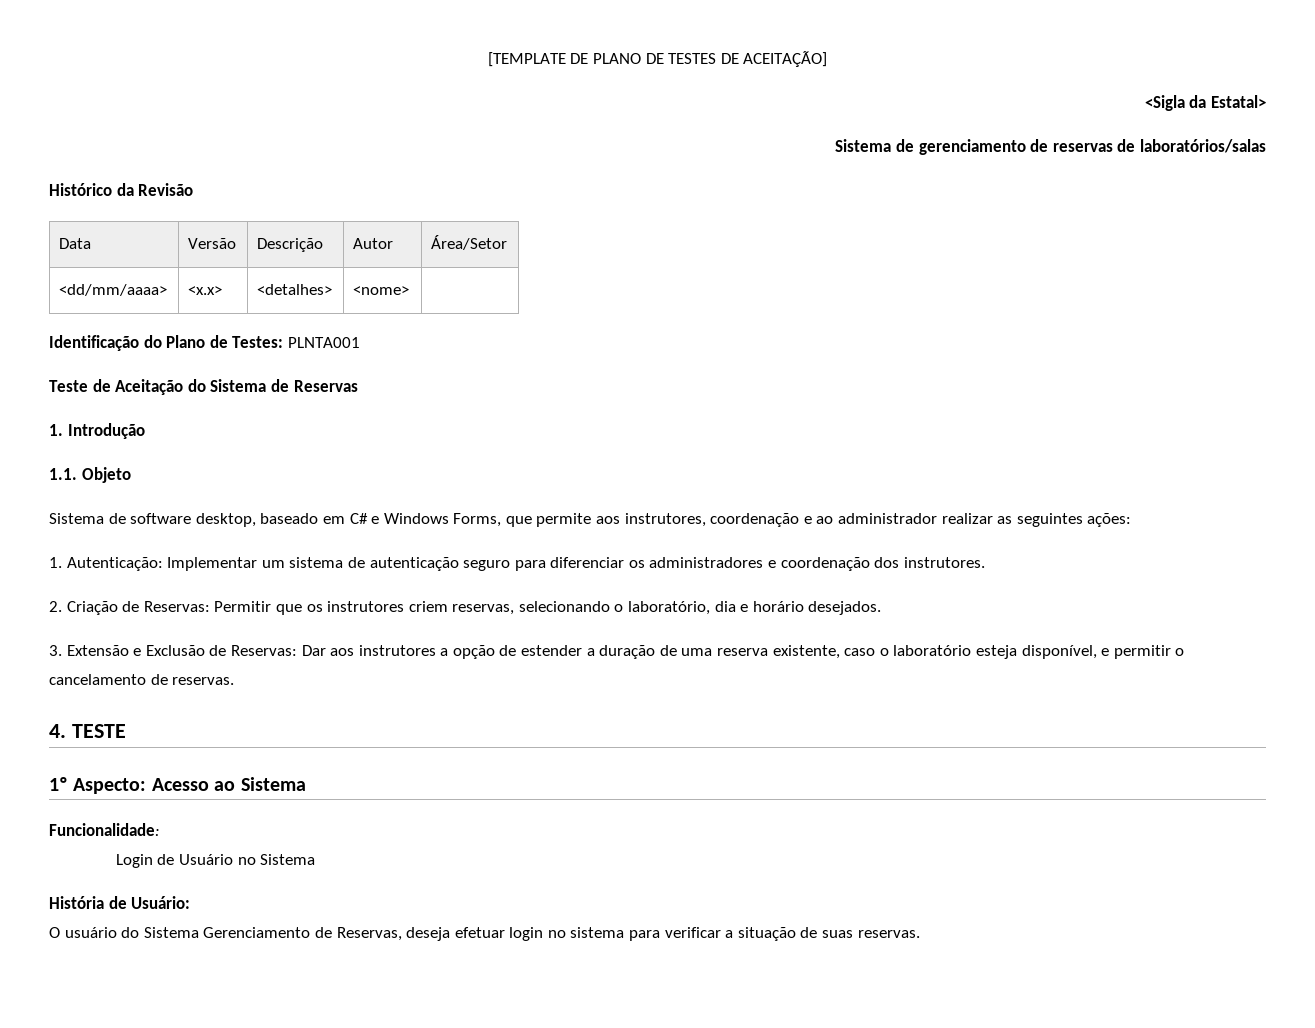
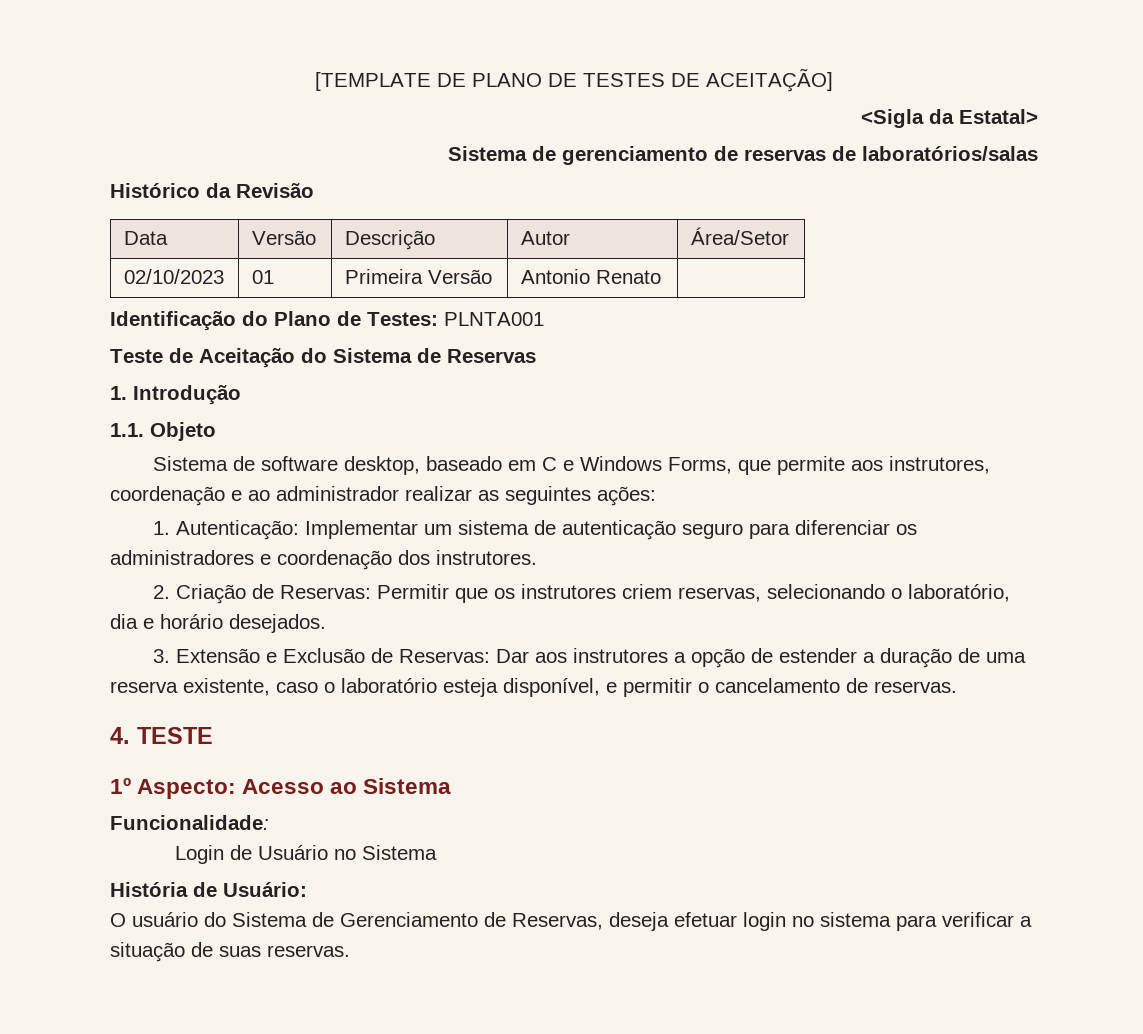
- <dd/mm/aaaa> | <x.x> | <detalhes> | <nome> |
+ 02/10/2023 | 01 | Primeira Versão | Antonio Renato |
- Sistema de software desktop, baseado em C# e Windows Forms, que permite aos instrutores, coordenação e ao administrador realizar as seguintes ações:
+ Sistema de software desktop, baseado em C e Windows Forms, que permite aos instrutores, coordenação e ao administrador realizar as seguintes ações:
- O usuário do Sistema Gerenciamento de Reservas, deseja efetuar login no sistema para verificar a situação de suas reservas.
+ O usuário do Sistema de Gerenciamento de Reservas, deseja efetuar login no sistema para verificar a situação de suas reservas.

